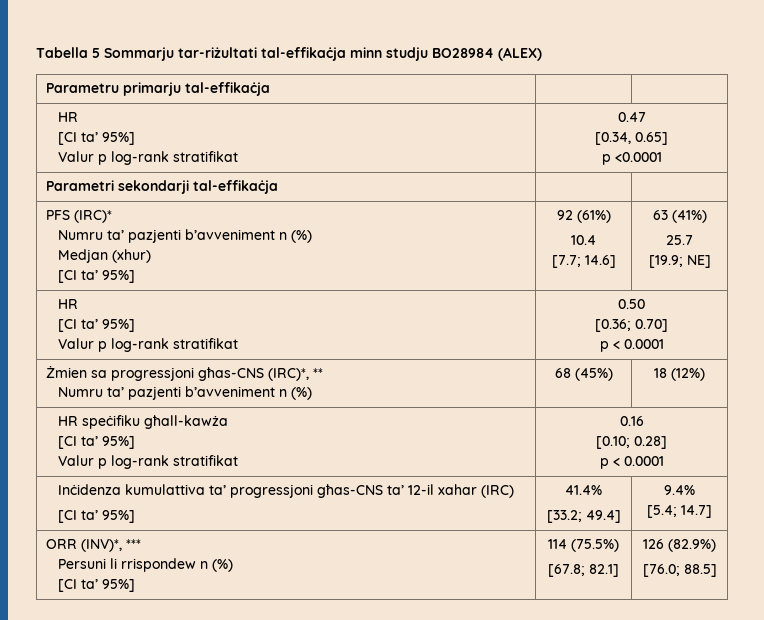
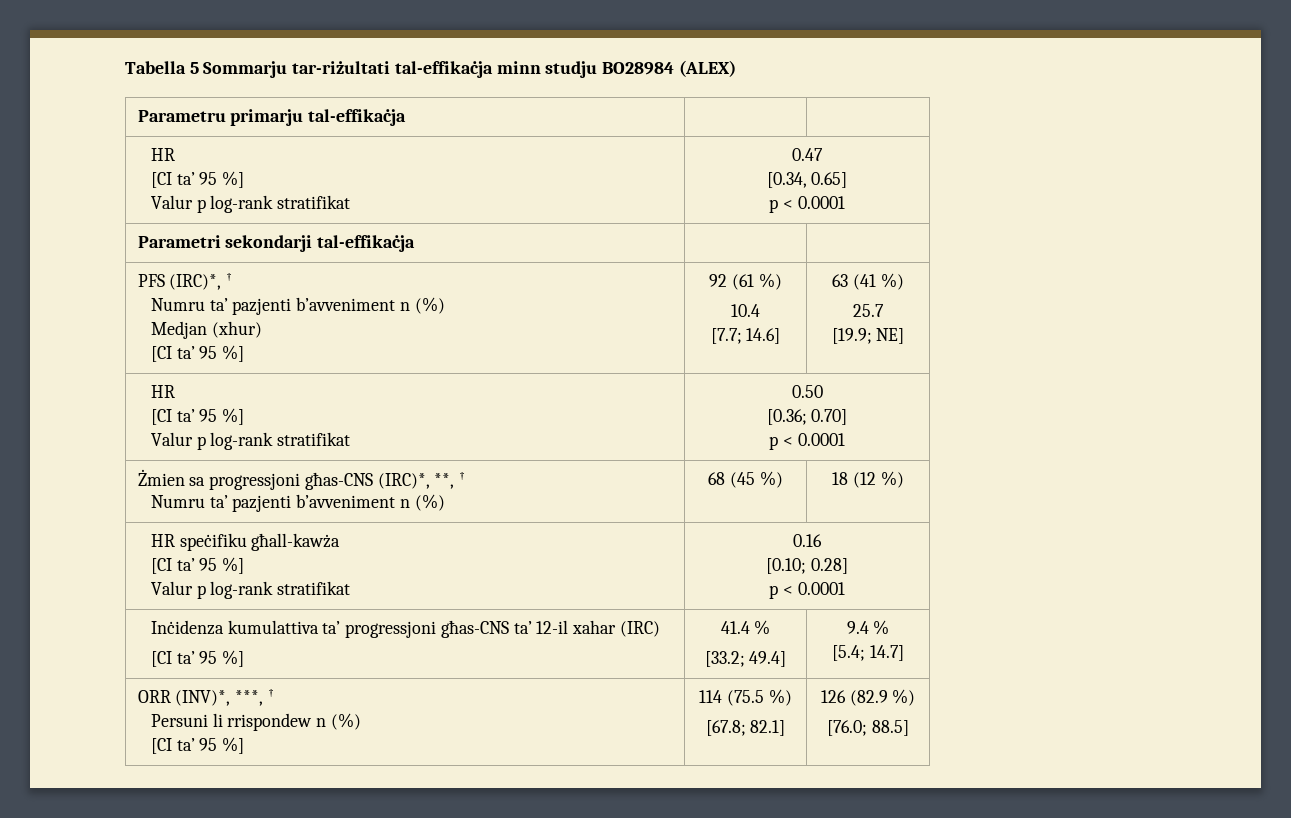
  Parametru primarju tal-effikaċja | |
  HR
- [CI ta’ 95%]
+ [CI ta’ 95 %]
  Valur p log-rank stratifikat | 0.47
  [0.34, 0.65]
- p <0.0001
+ p < 0.0001
- PFS (IRC)*
+ PFS (IRC)*, †
  Numru ta’ pazjenti b’avveniment n (%)
  Medjan (xhur)
- [CI ta’ 95%] | 92 (61%)
+ [CI ta’ 95 %] | 92 (61 %)
  10.4
- [7.7; 14.6] | 63 (41%)
+ [7.7; 14.6] | 63 (41 %)
  25.7
  [19.9; NE]
  HR
- [CI ta’ 95%]
+ [CI ta’ 95 %]
- Żmien sa progressjoni għas-CNS (IRC)*, **
- Numru ta’ pazjenti b’avveniment n (%) | 68 (45%) | 18 (12%)
+ Żmien sa progressjoni għas-CNS (IRC)*, **, †
+ Numru ta’ pazjenti b’avveniment n (%) | 68 (45 %) | 18 (12 %)
  HR speċifiku għall-kawża
- [CI ta’ 95%]
+ [CI ta’ 95 %]
  Inċidenza kumulattiva ta’ progressjoni għas-CNS ta’ 12-il xahar (IRC)
- [CI ta’ 95%] | 41.4%
- [33.2; 49.4] | 9.4%
+ [CI ta’ 95 %] | 41.4 %
+ [33.2; 49.4] | 9.4 %
- ORR (INV)*, ***
+ ORR (INV)*, ***, †
  Persuni li rrispondew n (%)
- [CI ta’ 95%] | 114 (75.5%)
- [67.8; 82.1] | 126 (82.9%)
+ [CI ta’ 95 %] | 114 (75.5 %)
+ [67.8; 82.1] | 126 (82.9 %)

